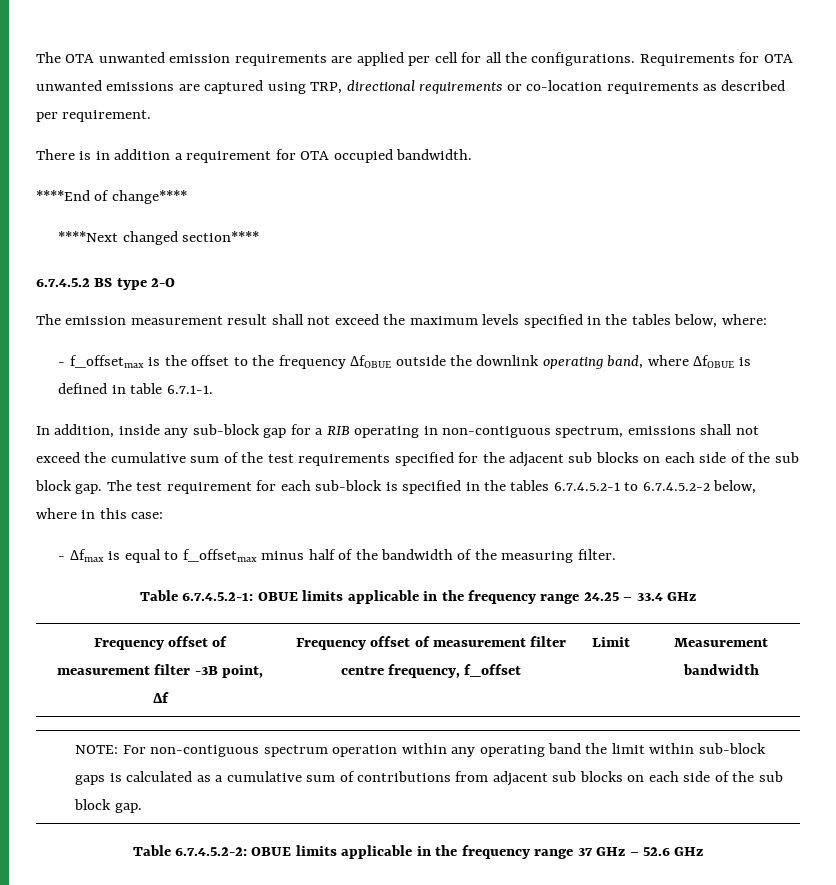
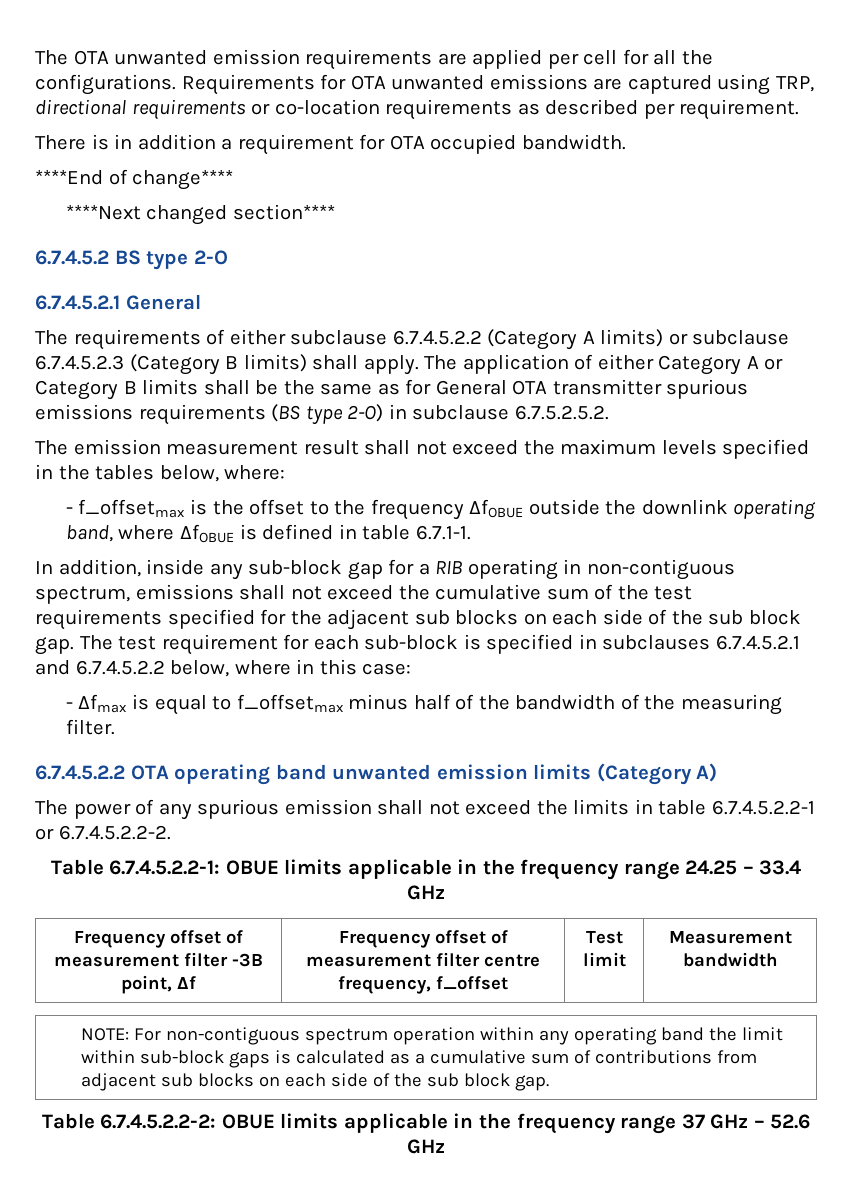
+ 6.7.4.5.2.1 General
+ The requirements of either subclause 6.7.4.5.2.2 (Category A limits) or subclause 6.7.4.5.2.3 (Category B limits) shall apply. The application of either Category A or Category B limits shall be the same as for General OTA transmitter spurious emissions requirements (BS type 2-O) in subclause 6.7.5.2.5.2.
- The test requirement for each sub-block is specified in the tables 6.7.4.5.2-1 to 6.7.4.5.2-2 below, where in this case:
+ The test requirement for each sub-block is specified in subclauses 6.7.4.5.2.1 and 6.7.4.5.2.2 below, where in this case:
- Table 6.7.4.5.2-1: OBUE limits applicable in the frequency range 24.25 – 33.4 GHz
+ 6.7.4.5.2.2 OTA operating band unwanted emission limits (Category A)
+ The power of any spurious emission shall not exceed the limits in table 6.7.4.5.2.2-1 or 6.7.4.5.2.2-2.
+ Table 6.7.4.5.2.2-1: OBUE limits applicable in the frequency range 24.25 – 33.4 GHz
- Frequency offset of measurement filter -3B point, Δf | Frequency offset of measurement filter centre frequency, f_offset | Limit | Measurement bandwidth
+ Frequency offset of measurement filter -3B point, Δf | Frequency offset of measurement filter centre frequency, f_offset | Test limit | Measurement bandwidth
- Table 6.7.4.5.2-2: OBUE limits applicable in the frequency range 37 GHz – 52.6 GHz
+ Table 6.7.4.5.2.2-2: OBUE limits applicable in the frequency range 37 GHz – 52.6 GHz

